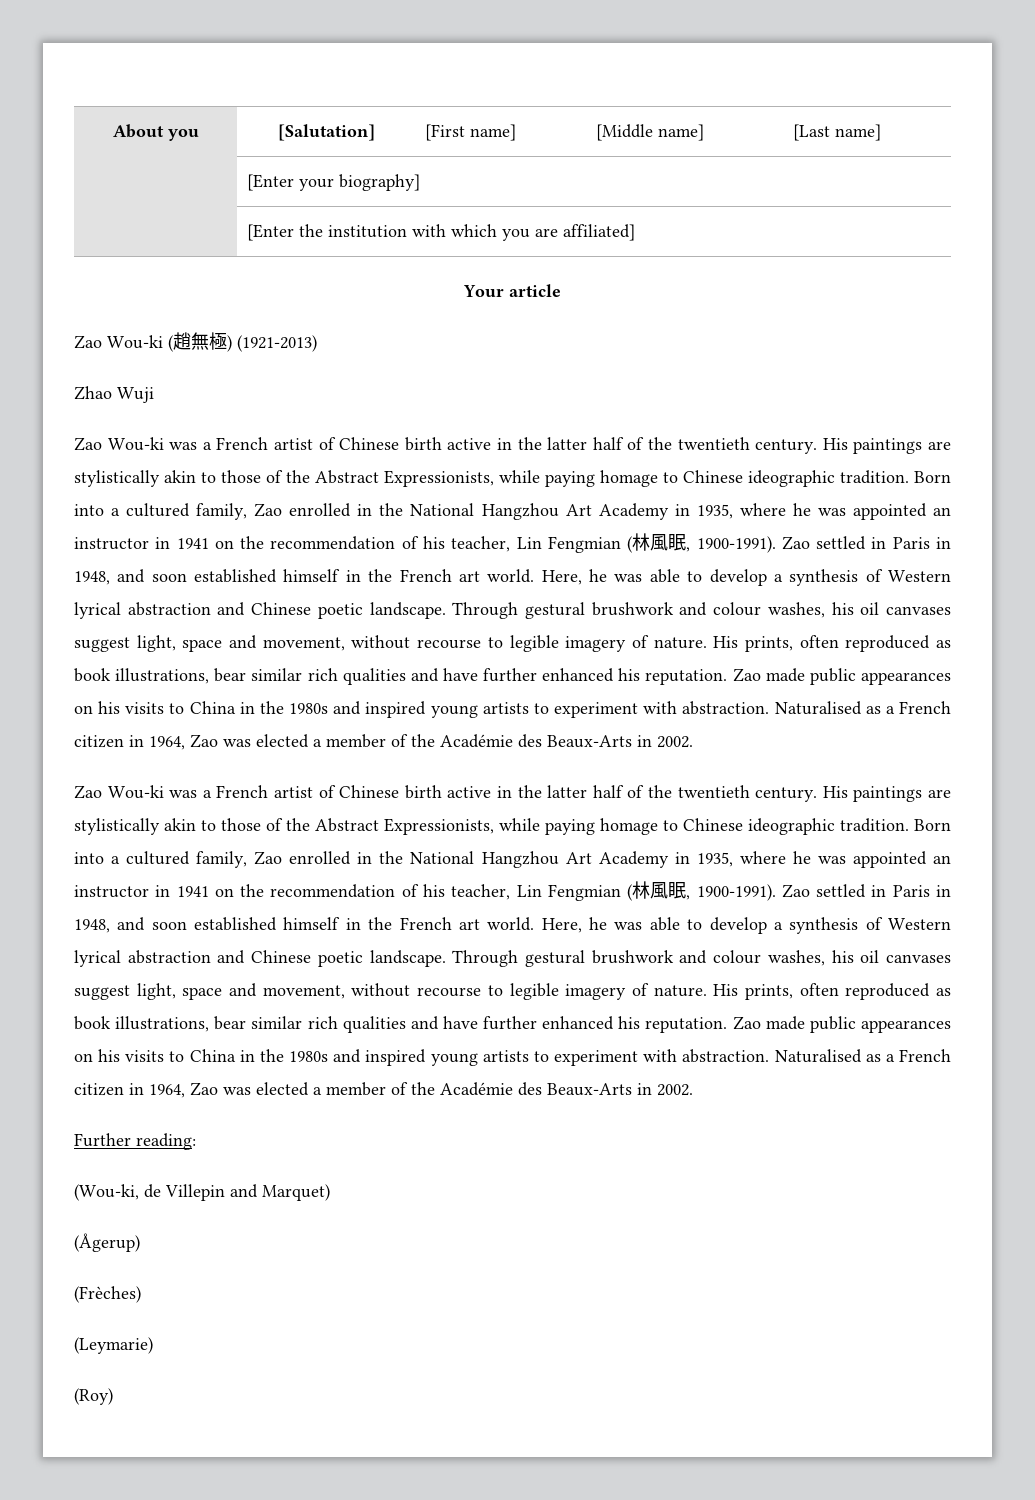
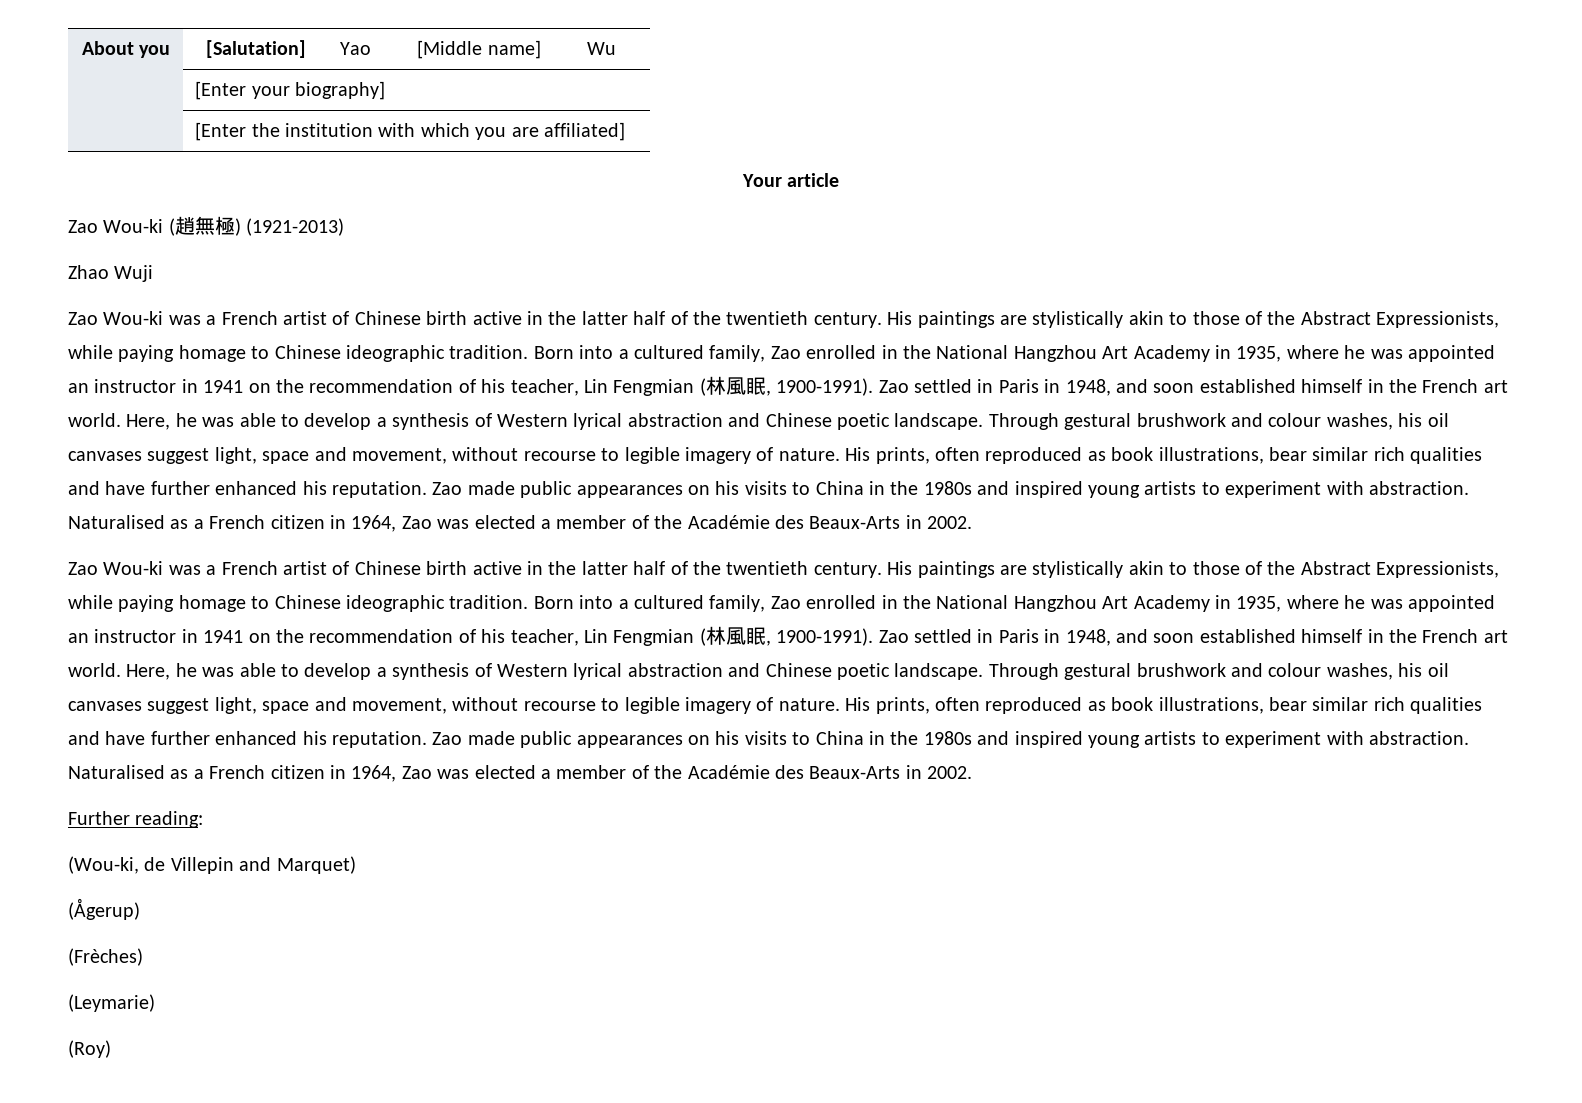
- About you | [Salutation] | [First name] | [Middle name] | [Last name]
+ About you | [Salutation] | Yao | [Middle name] | Wu

